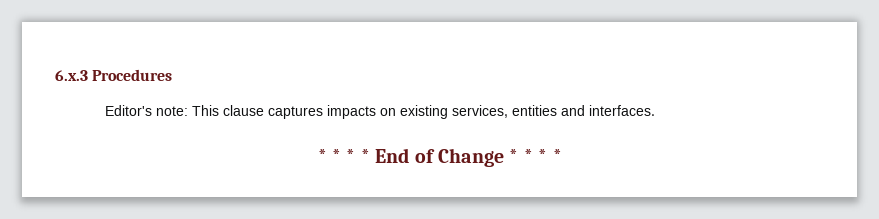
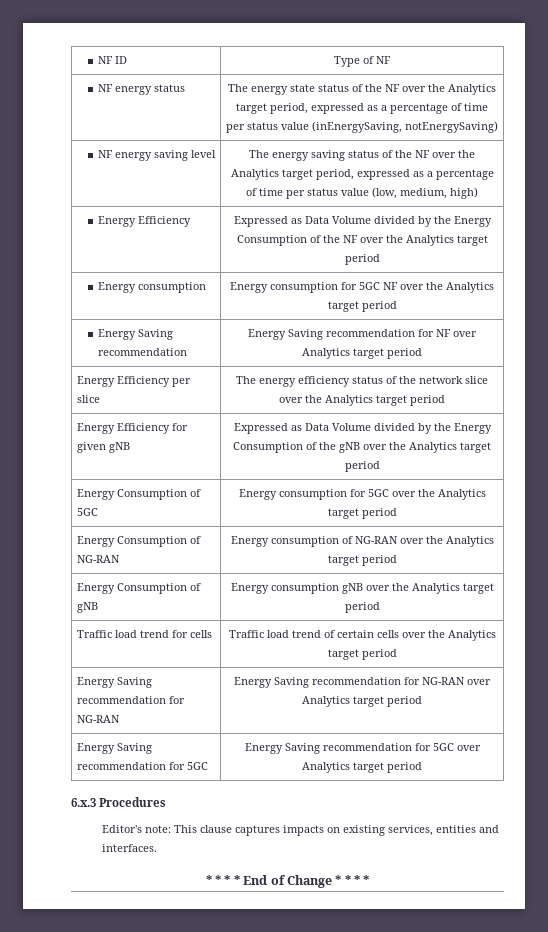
+ NF ID | Type of NF
+ NF energy status | The energy state status of the NF over the Analytics target period, expressed as a percentage of time per status value (inEnergySaving, notEnergySaving)
+ NF energy saving level | The energy saving status of the NF over the Analytics target period, expressed as a percentage of time per status value (low, medium, high)
+ Energy Efficiency | Expressed as Data Volume divided by the Energy Consumption of the NF over the Analytics target period
+ Energy consumption | Energy consumption for 5GC NF over the Analytics target period
+ Energy Saving recommendation | Energy Saving recommendation for NF over Analytics target period
+ Energy Efficiency per slice | The energy efficiency status of the network slice over the Analytics target period
+ Energy Efficiency for given gNB | Expressed as Data Volume divided by the Energy Consumption of the gNB over the Analytics target period
+ Energy Consumption of 5GC | Energy consumption for 5GC over the Analytics target period
+ Energy Consumption of NG-RAN | Energy consumption of NG-RAN over the Analytics target period
+ Energy Consumption of gNB | Energy consumption gNB over the Analytics target period
+ Traffic load trend for cells | Traffic load trend of certain cells over the Analytics target period
+ Energy Saving recommendation for NG-RAN | Energy Saving recommendation for NG-RAN over Analytics target period
+ Energy Saving recommendation for 5GC | Energy Saving recommendation for 5GC over Analytics target period

